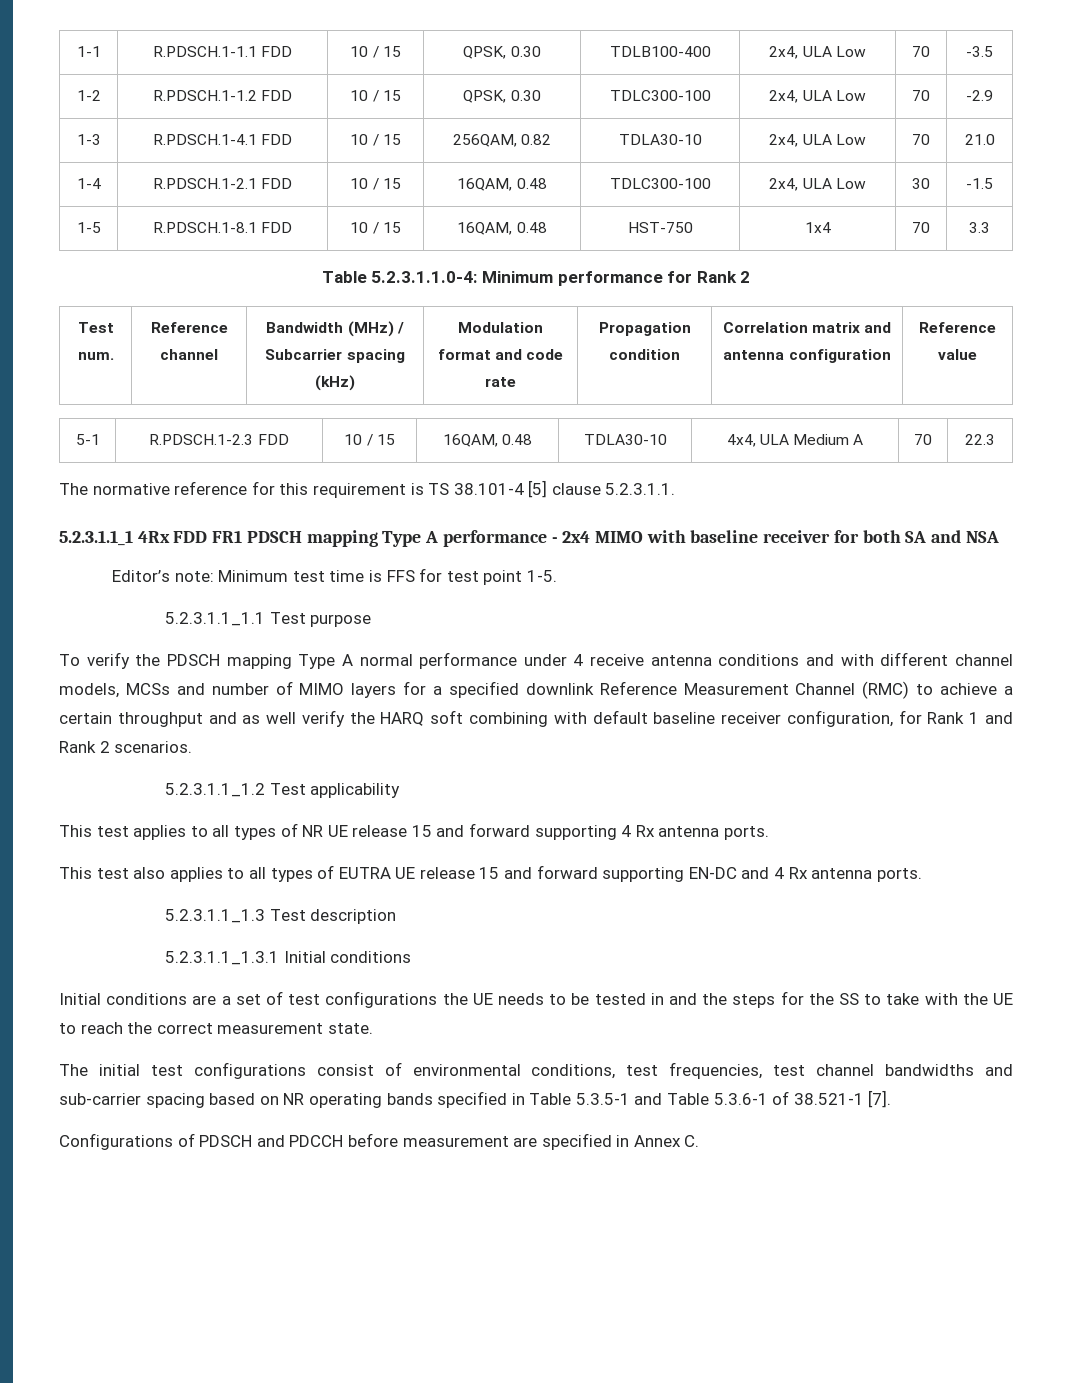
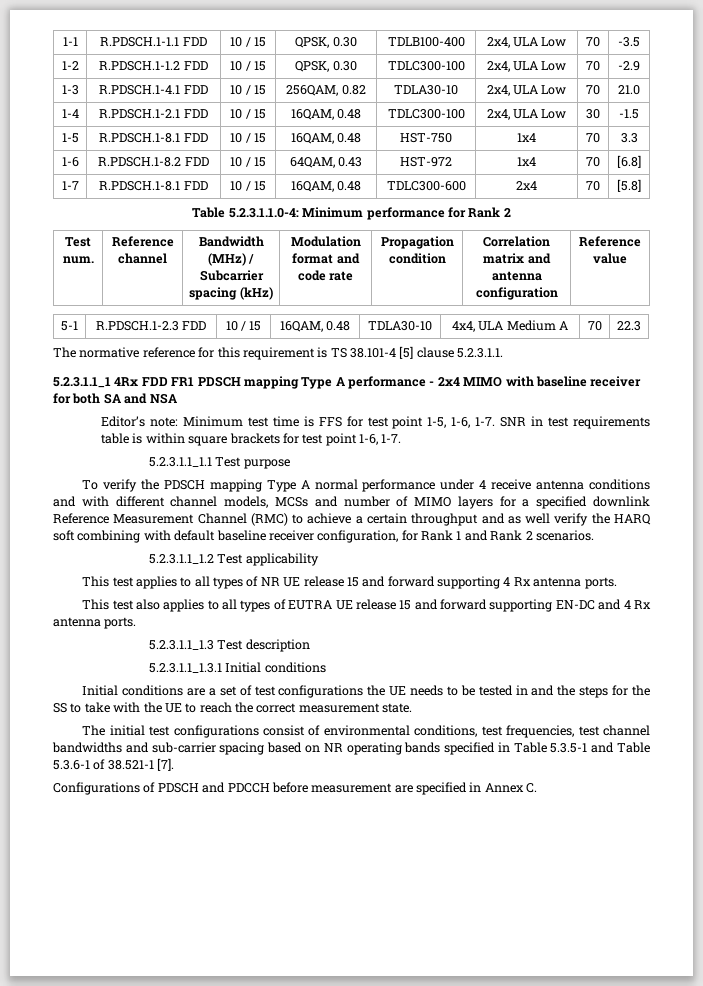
+ 1-6 | R.PDSCH.1-8.2 FDD | 10 / 15 | 64QAM, 0.43 | HST-972 | 1x4 | 70 | [6.8]
+ 1-7 | R.PDSCH.1-8.1 FDD | 10 / 15 | 16QAM, 0.48 | TDLC300-600 | 2x4 | 70 | [5.8]
- Editor’s note: Minimum test time is FFS for test point 1-5.
+ Editor’s note: Minimum test time is FFS for test point 1-5, 1-6, 1-7. SNR in test requirements table is within square brackets for test point 1-6, 1-7.

